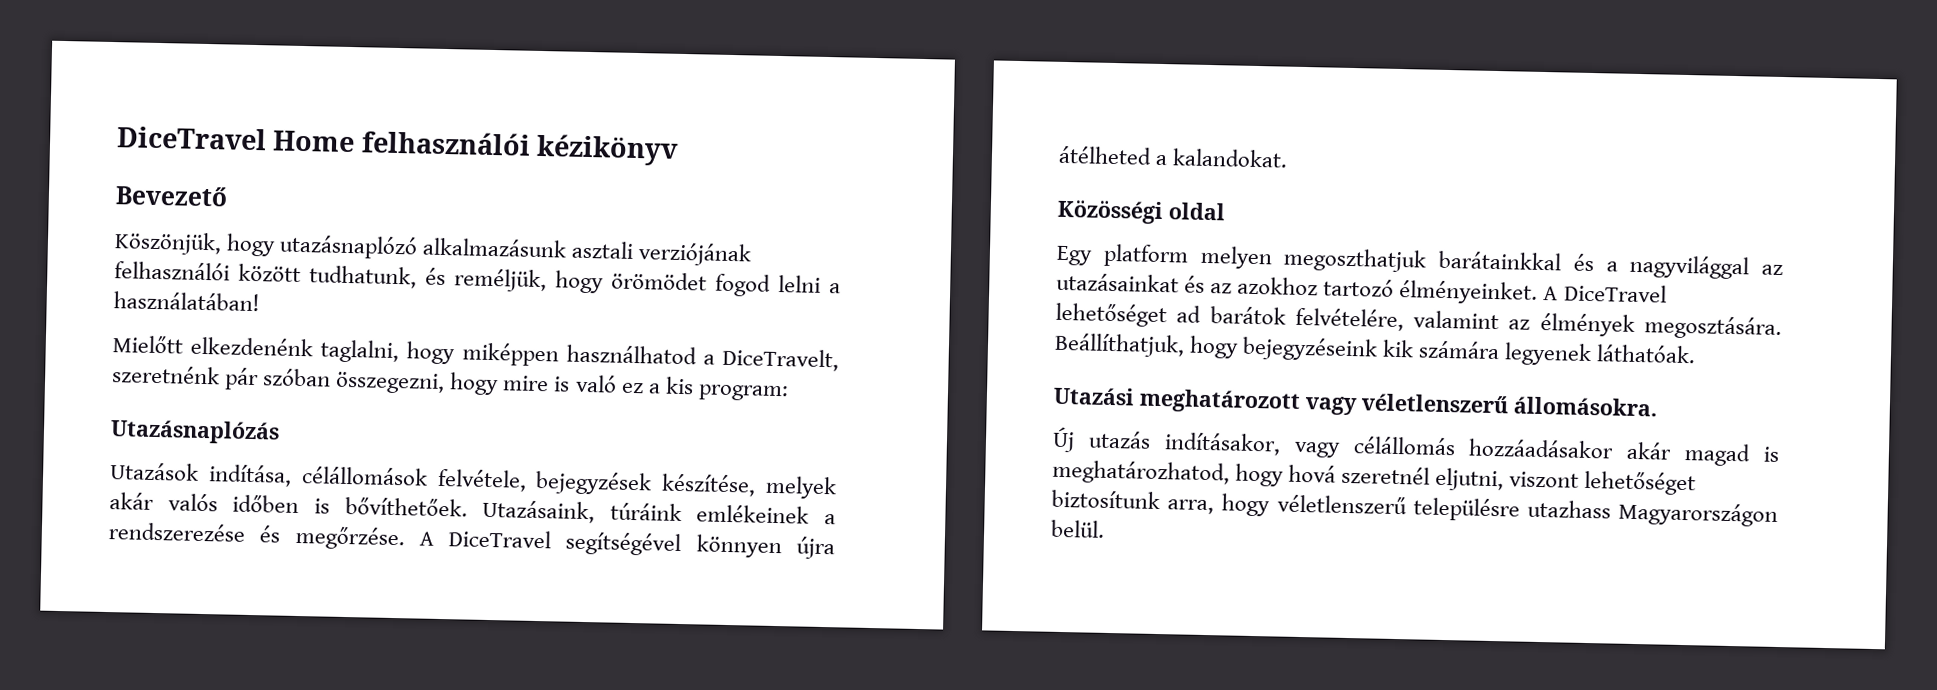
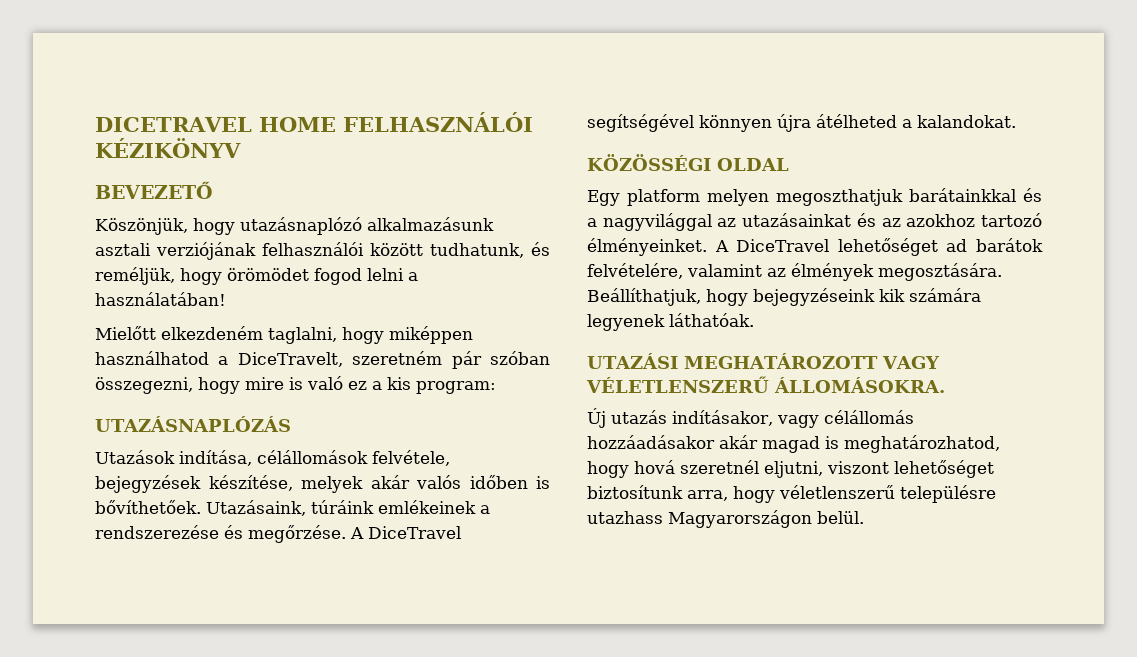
- DiceTravel Home felhasználói kézikönyv
- Bevezető
+ DICETRAVEL HOME FELHASZNÁLÓI KÉZIKÖNYV
+ BEVEZETŐ
- Mielőtt elkezdenénk taglalni, hogy miképpen használhatod a DiceTravelt, szeretnénk pár szóban összegezni, hogy mire is való ez a kis program:
+ Mielőtt elkezdeném taglalni, hogy miképpen használhatod a DiceTravelt, szeretném pár szóban összegezni, hogy mire is való ez a kis program:
- Utazásnaplózás
+ UTAZÁSNAPLÓZÁS
- Közösségi oldal
+ KÖZÖSSÉGI OLDAL
- Utazási meghatározott vagy véletlenszerű állomásokra.
+ UTAZÁSI MEGHATÁROZOTT VAGY VÉLETLENSZERŰ ÁLLOMÁSOKRA.

